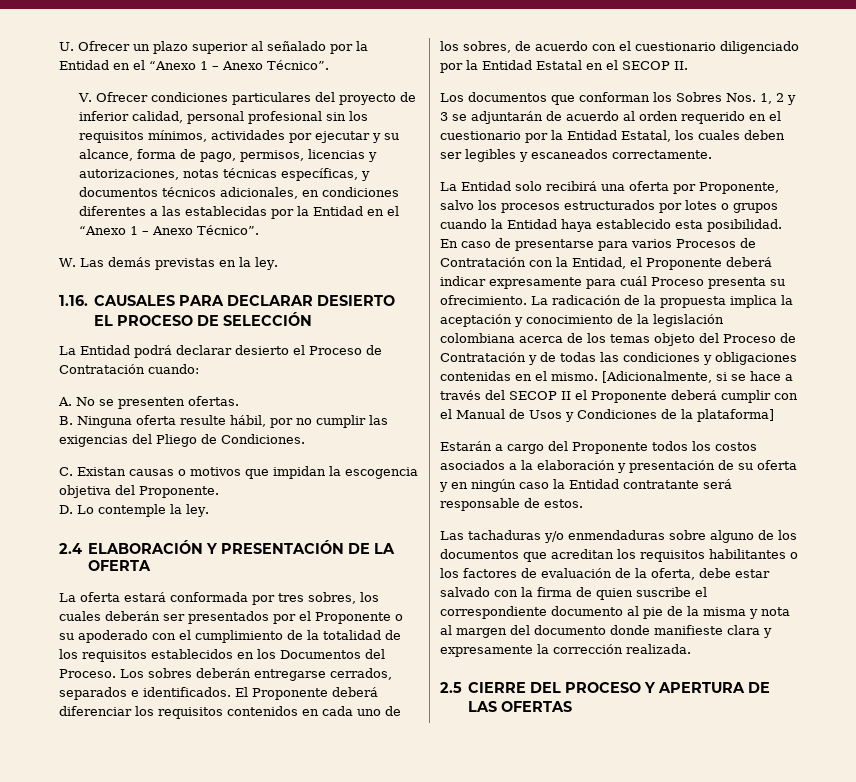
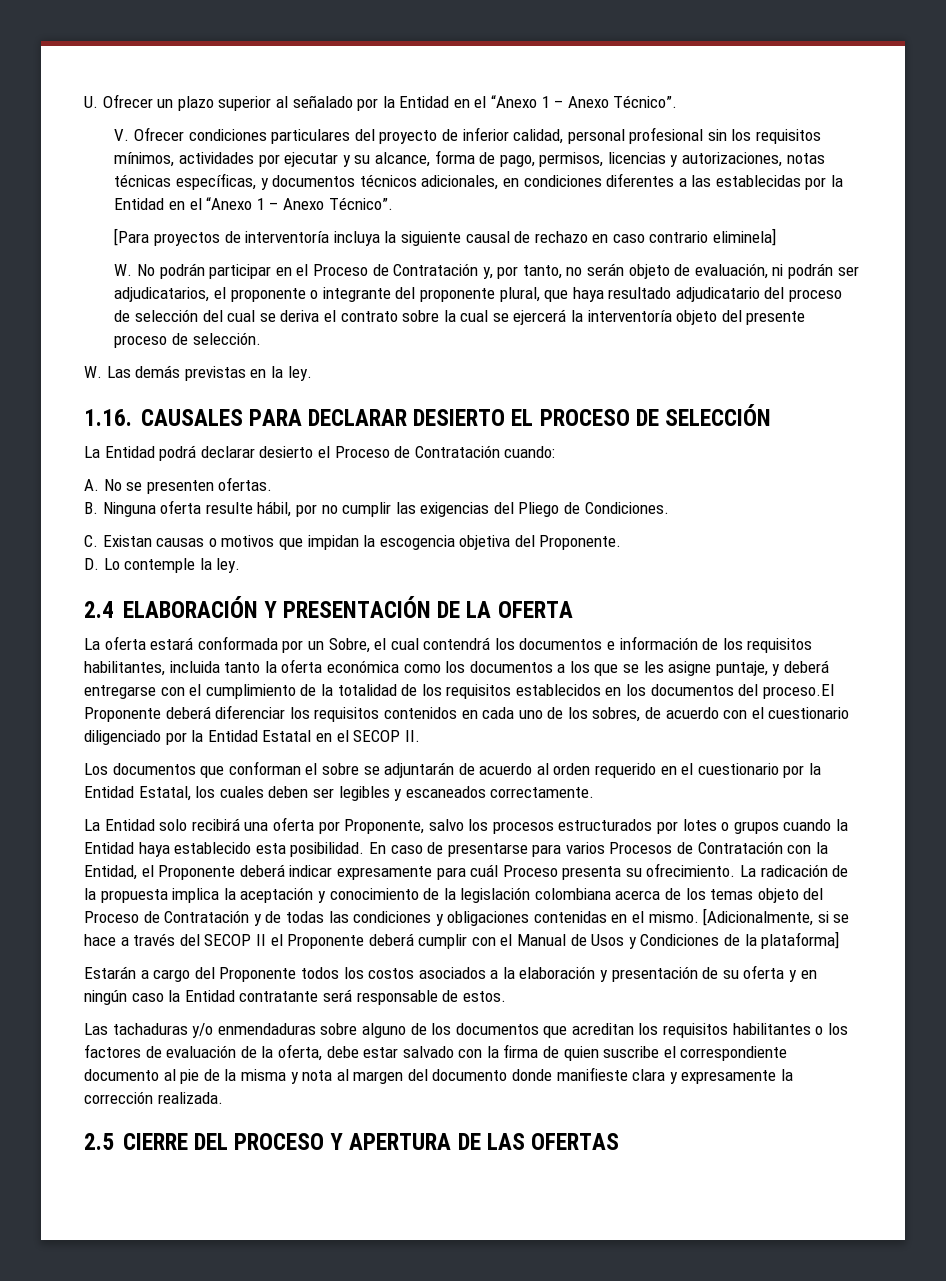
+ [Para proyectos de interventoría incluya la siguiente causal de rechazo en caso contrario eliminela]
+ W. No podrán participar en el Proceso de Contratación y, por tanto, no serán objeto de evaluación, ni podrán ser adjudicatarios, el proponente o integrante del proponente plural, que haya resultado adjudicatario del proceso de selección del cual se deriva el contrato sobre la cual se ejercerá la interventoría objeto del presente proceso de selección.
- La oferta estará conformada por tres sobres, los cuales deberán ser presentados por el Proponente o su apoderado con el cumplimiento de la totalidad de los requisitos establecidos en los Documentos del Proceso. Los sobres deberán entregarse cerrados, separados e identificados. El Proponente deberá diferenciar los requisitos contenidos en cada uno de los sobres, de acuerdo con el cuestionario diligenciado por la Entidad Estatal en el SECOP II.
+ La oferta estará conformada por un Sobre, el cual contendrá los documentos e información de los requisitos habilitantes, incluida tanto la oferta económica como los documentos a los que se les asigne puntaje, y deberá entregarse con el cumplimiento de la totalidad de los requisitos establecidos en los documentos del proceso.El Proponente deberá diferenciar los requisitos contenidos en cada uno de los sobres, de acuerdo con el cuestionario diligenciado por la Entidad Estatal en el SECOP II.
- Los documentos que conforman los Sobres Nos. 1, 2 y 3 se adjuntarán de acuerdo al orden requerido en el cuestionario por la Entidad Estatal, los cuales deben ser legibles y escaneados correctamente.
+ Los documentos que conforman el sobre se adjuntarán de acuerdo al orden requerido en el cuestionario por la Entidad Estatal, los cuales deben ser legibles y escaneados correctamente.

